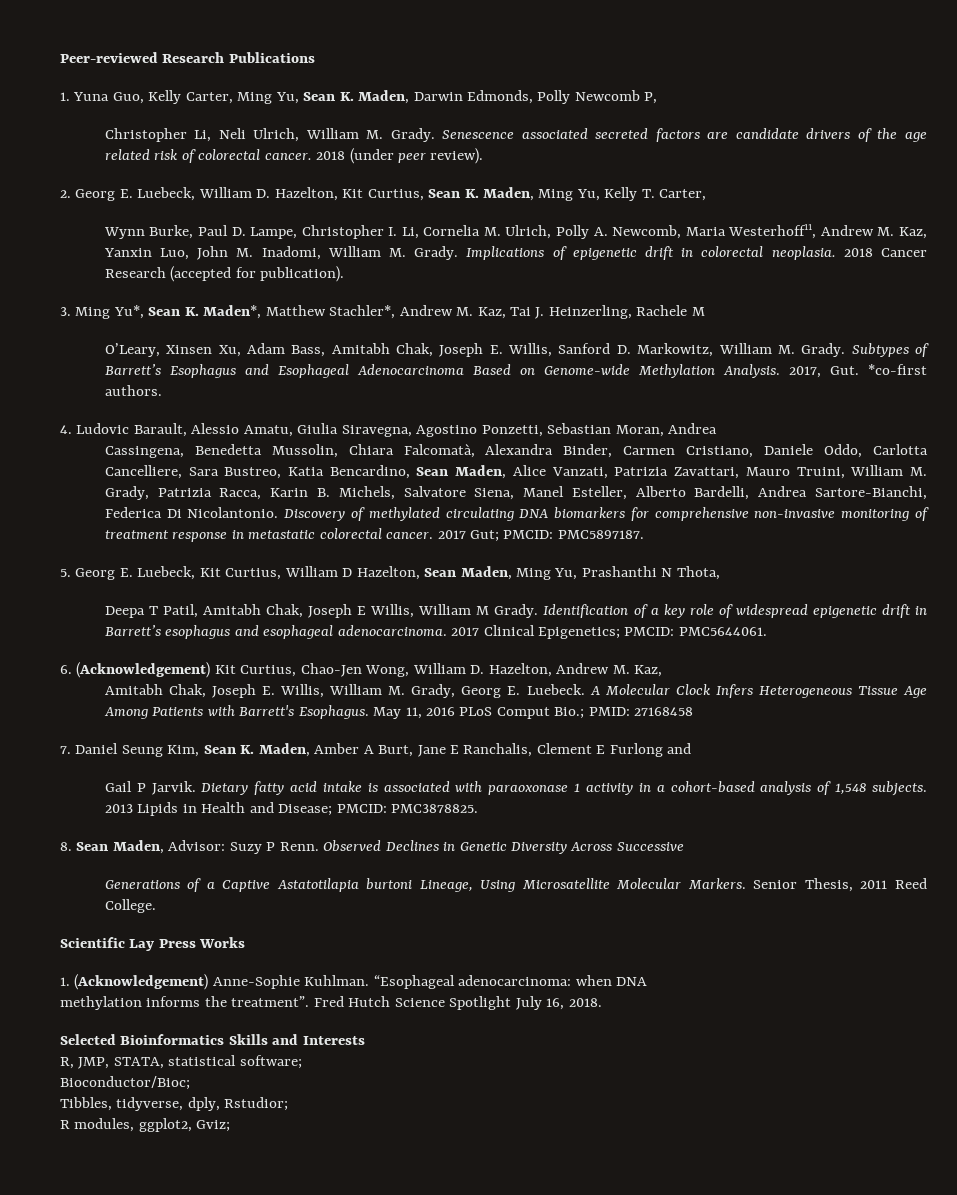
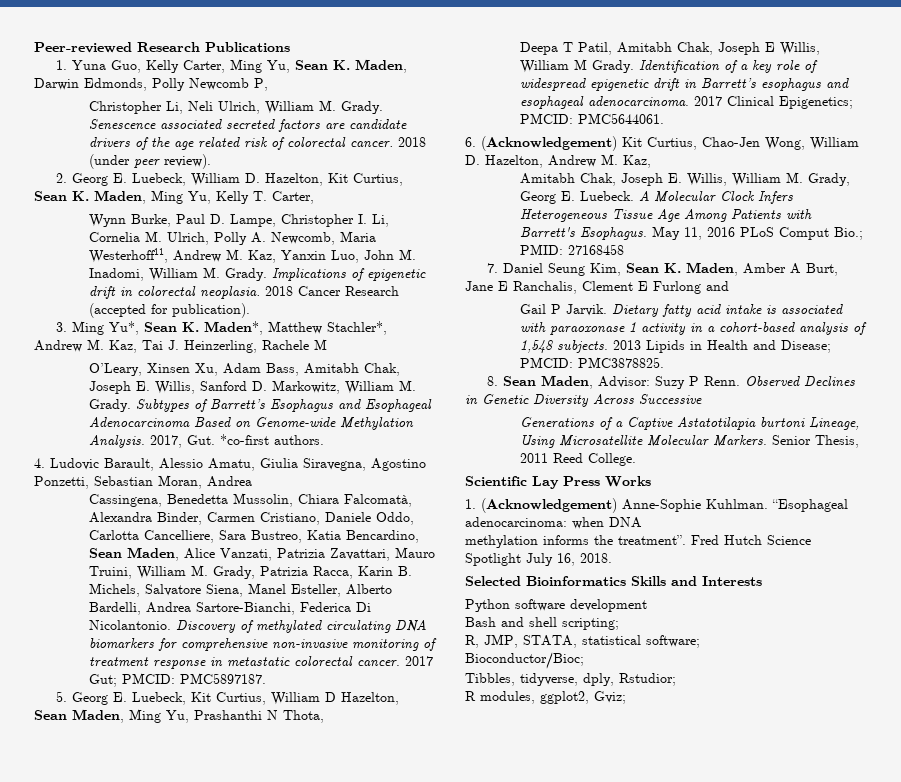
+ Python software development
+ Bash and shell scripting;

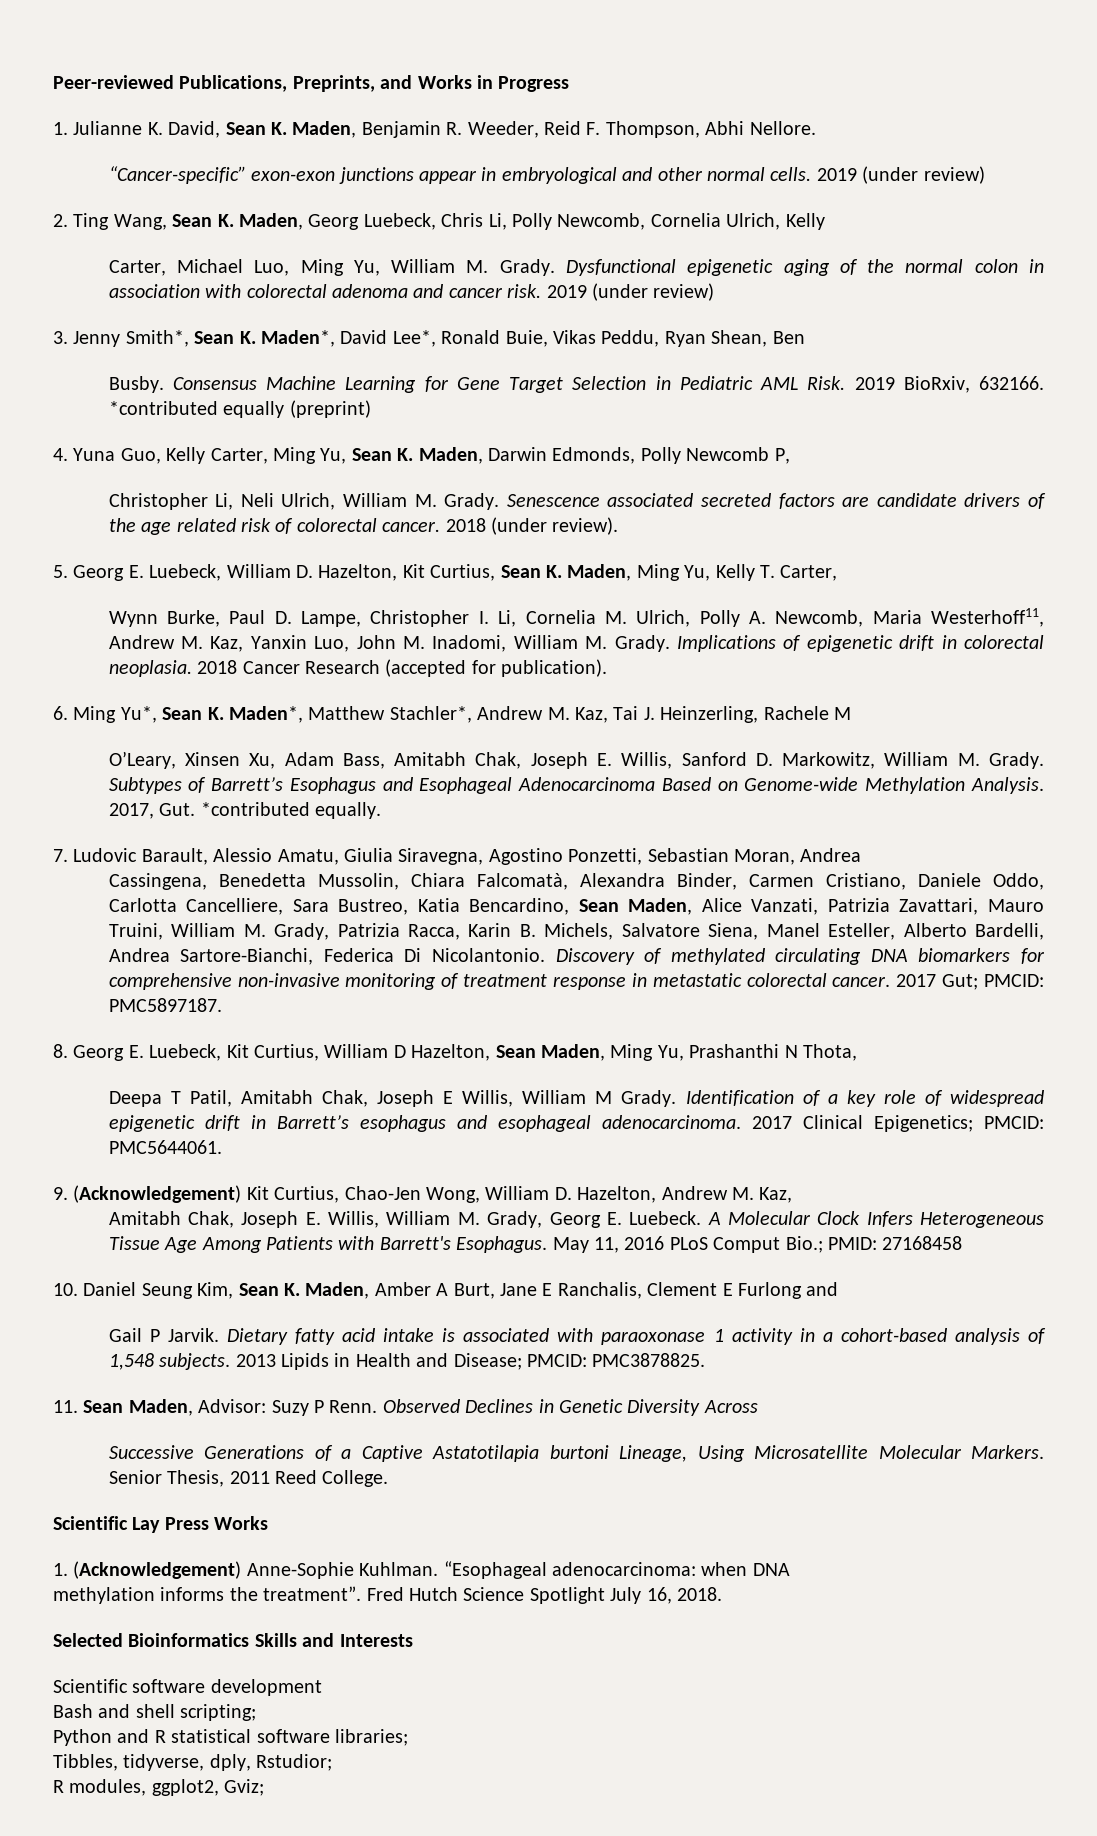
- Peer-reviewed Research Publications
- 1. Yuna Guo, Kelly Carter, Ming Yu, Sean K. Maden, Darwin Edmonds, Polly Newcomb P,
+ Peer-reviewed Publications, Preprints, and Works in Progress
+ 1. Julianne K. David, Sean K. Maden, Benjamin R. Weeder, Reid F. Thompson, Abhi Nellore.
+ “Cancer-specific” exon-exon junctions appear in embryological and other normal cells. 2019 (under review)
+ 2. Ting Wang, Sean K. Maden, Georg Luebeck, Chris Li, Polly Newcomb, Cornelia Ulrich, Kelly
+ Carter, Michael Luo, Ming Yu, William M. Grady. Dysfunctional epigenetic aging of the normal colon in association with colorectal adenoma and cancer risk. 2019 (under review)
+ 3. Jenny Smith*, Sean K. Maden*, David Lee*, Ronald Buie, Vikas Peddu, Ryan Shean, Ben
+ Busby. Consensus Machine Learning for Gene Target Selection in Pediatric AML Risk. 2019 BioRxiv, 632166. *contributed equally (preprint)
+ 4. Yuna Guo, Kelly Carter, Ming Yu, Sean K. Maden, Darwin Edmonds, Polly Newcomb P,
- 2018 (under peer review).
+ 2018 (under review).
- 2. Georg E. Luebeck, William D. Hazelton, Kit Curtius, Sean K. Maden, Ming Yu, Kelly T. Carter,
+ 5. Georg E. Luebeck, William D. Hazelton, Kit Curtius, Sean K. Maden, Ming Yu, Kelly T. Carter,
- 3. Ming Yu*, Sean K. Maden*, Matthew Stachler*, Andrew M. Kaz, Tai J. Heinzerling, Rachele M
+ 6. Ming Yu*, Sean K. Maden*, Matthew Stachler*, Andrew M. Kaz, Tai J. Heinzerling, Rachele M
- 2017, Gut. *co-first authors.
- 4. Ludovic Barault, Alessio Amatu, Giulia Siravegna, Agostino Ponzetti, Sebastian Moran, Andrea
+ 2017, Gut. *contributed equally.
+ 7. Ludovic Barault, Alessio Amatu, Giulia Siravegna, Agostino Ponzetti, Sebastian Moran, Andrea
- 5. Georg E. Luebeck, Kit Curtius, William D Hazelton, Sean Maden, Ming Yu, Prashanthi N Thota,
+ 8. Georg E. Luebeck, Kit Curtius, William D Hazelton, Sean Maden, Ming Yu, Prashanthi N Thota,
- 6. (Acknowledgement) Kit Curtius, Chao-Jen Wong, William D. Hazelton, Andrew M. Kaz,
+ 9. (Acknowledgement) Kit Curtius, Chao-Jen Wong, William D. Hazelton, Andrew M. Kaz,
- 7. Daniel Seung Kim, Sean K. Maden, Amber A Burt, Jane E Ranchalis, Clement E Furlong and
+ 10. Daniel Seung Kim, Sean K. Maden, Amber A Burt, Jane E Ranchalis, Clement E Furlong and
- 8. Sean Maden, Advisor: Suzy P Renn.
+ 11. Sean Maden, Advisor: Suzy P Renn.
- Observed Declines in Genetic Diversity Across Successive
- Generations of a Captive Astatotilapia burtoni Lineage, Using Microsatellite Molecular Markers.
+ Observed Declines in Genetic Diversity Across
+ Successive Generations of a Captive Astatotilapia burtoni Lineage, Using Microsatellite Molecular Markers.
- Python software development
+ Scientific software development
- R, JMP, STATA, statistical software;
- Bioconductor/Bioc;
+ Python and R statistical software libraries;

